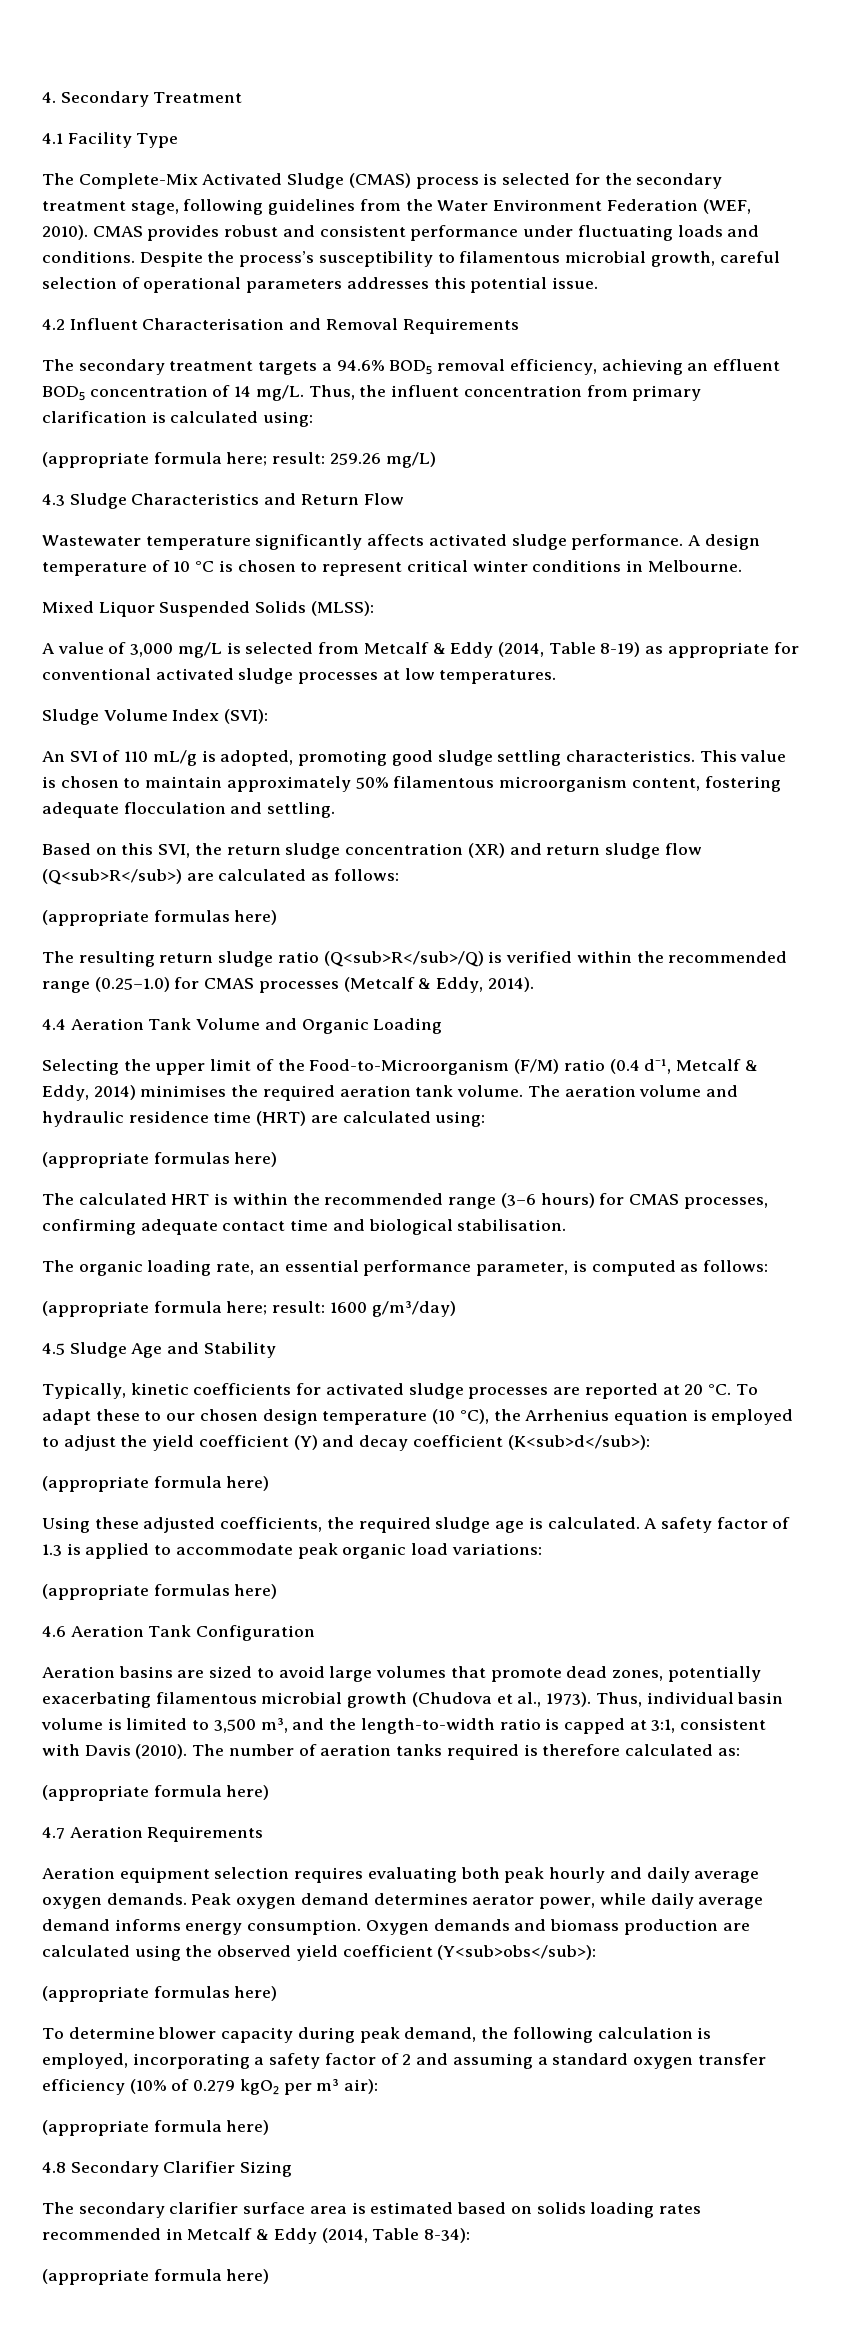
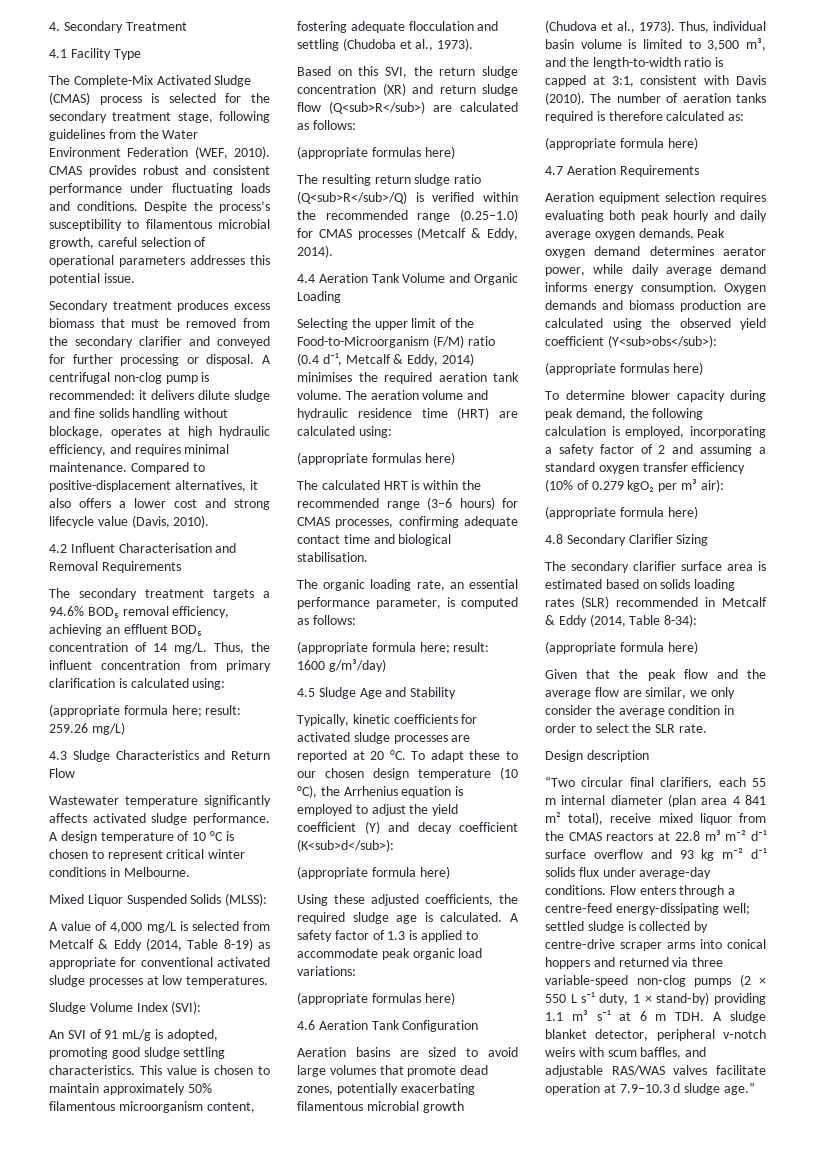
+ Secondary treatment produces excess biomass that must be removed from the secondary clarifier and conveyed for further processing or disposal. A centrifugal non-clog pump is recommended: it delivers dilute sludge and fine solids handling without blockage, operates at high hydraulic efficiency, and requires minimal maintenance. Compared to positive-displacement alternatives, it also offers a lower cost and strong lifecycle value (Davis, 2010).
- A value of 3,000 mg/L is selected from Metcalf & Eddy (2014, Table 8-19) as appropriate for conventional activated sludge processes at low temperatures.
+ A value of 4,000 mg/L is selected from Metcalf & Eddy (2014, Table 8-19) as appropriate for conventional activated sludge processes at low temperatures.
- An SVI of 110 mL/g is adopted, promoting good sludge settling characteristics.
+ An SVI of 91 mL/g is adopted, promoting good sludge settling characteristics.
- This value is chosen to maintain approximately 50% filamentous microorganism content, fostering adequate flocculation and settling.
+ This value is chosen to maintain approximately 50% filamentous microorganism content, fostering adequate flocculation and settling (Chudoba et al., 1973).
- The secondary clarifier surface area is estimated based on solids loading rates recommended in Metcalf & Eddy (2014, Table 8-34):
+ The secondary clarifier surface area is estimated based on solids loading rates (SLR) recommended in Metcalf & Eddy (2014, Table 8-34):
+ Given that the peak flow and the average flow are similar, we only consider the average condition in order to select the SLR rate.
+ Design description
+ “Two circular final clarifiers, each 55 m internal diameter (plan area 4 841 m² total), receive mixed liquor from the CMAS reactors at 22.8 m³ m⁻² d⁻¹ surface overflow and 93 kg m⁻² d⁻¹ solids flux under average‑day conditions. Flow enters through a centre‑feed energy‑dissipating well; settled sludge is collected by centre‑drive scraper arms into conical hoppers and returned via three variable‑speed non‑clog pumps (2 × 550 L s⁻¹ duty, 1 × stand‑by) providing 1.1 m³ s⁻¹ at 6 m TDH. A sludge blanket detector, peripheral v‑notch weirs with scum baffles, and adjustable RAS/WAS valves facilitate operation at 7.9–10.3 d sludge age.”

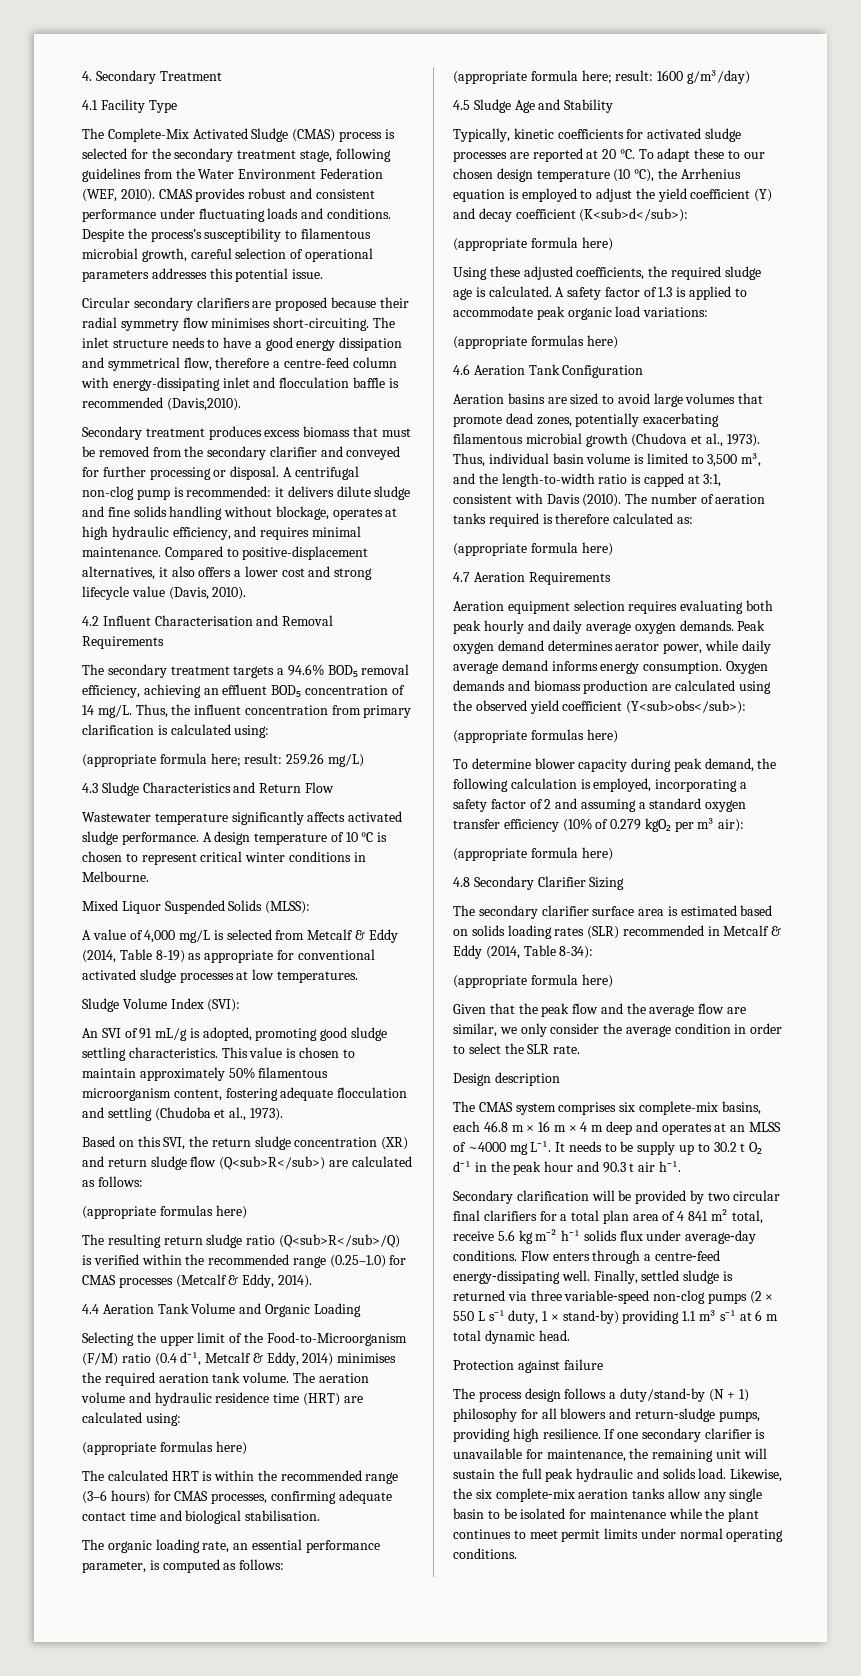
+ Circular secondary clarifiers are proposed because their radial symmetry flow minimises short-circuiting. The inlet structure needs to have a good energy dissipation and symmetrical flow, therefore a centre-feed column with energy-dissipating inlet and flocculation baffle is recommended (Davis,2010).
- “Two circular final clarifiers, each 55 m internal diameter (plan area 4 841 m² total), receive mixed liquor from the CMAS reactors at 22.8 m³ m⁻² d⁻¹ surface overflow and 93 kg m⁻² d⁻¹ solids flux under average‑day conditions.
+ The CMAS system comprises six complete-mix basins, each 46.8 m × 16 m × 4 m deep and operates at an MLSS of ~4000 mg L⁻¹. It needs to be supply up to 30.2 t O₂ d⁻¹ in the peak hour and 90.3 t air h⁻¹.
+ Secondary clarification will be provided by two circular final clarifiers for a total plan area of 4 841 m² total, receive 5.6 kg m⁻² h⁻¹ solids flux under average‑day conditions.
- Flow enters through a centre‑feed energy‑dissipating well; settled sludge is collected by centre‑drive scraper arms into conical hoppers and returned via three variable‑speed non‑clog pumps (2 × 550 L s⁻¹ duty, 1 × stand‑by) providing 1.1 m³ s⁻¹ at 6 m TDH. A sludge blanket detector, peripheral v‑notch weirs with scum baffles, and adjustable RAS/WAS valves facilitate operation at 7.9–10.3 d sludge age.”
+ Flow enters through a centre‑feed energy‑dissipating well. Finally, settled sludge is returned via three variable‑speed non‑clog pumps (2 × 550 L s⁻¹ duty, 1 × stand‑by) providing 1.1 m³ s⁻¹ at 6 m total dynamic head.
+ Protection against failure
+ The process design follows a duty/stand‑by (N + 1) philosophy for all blowers and return‑sludge pumps, providing high resilience. If one secondary clarifier is unavailable for maintenance, the remaining unit will sustain the full peak hydraulic and solids load. Likewise, the six complete‑mix aeration tanks allow any single basin to be isolated for maintenance while the plant continues to meet permit limits under normal operating conditions.

